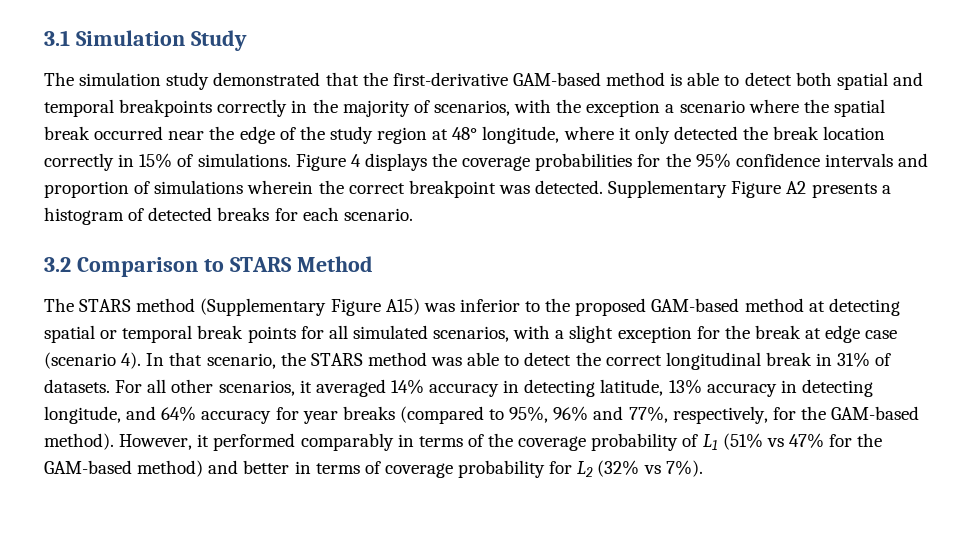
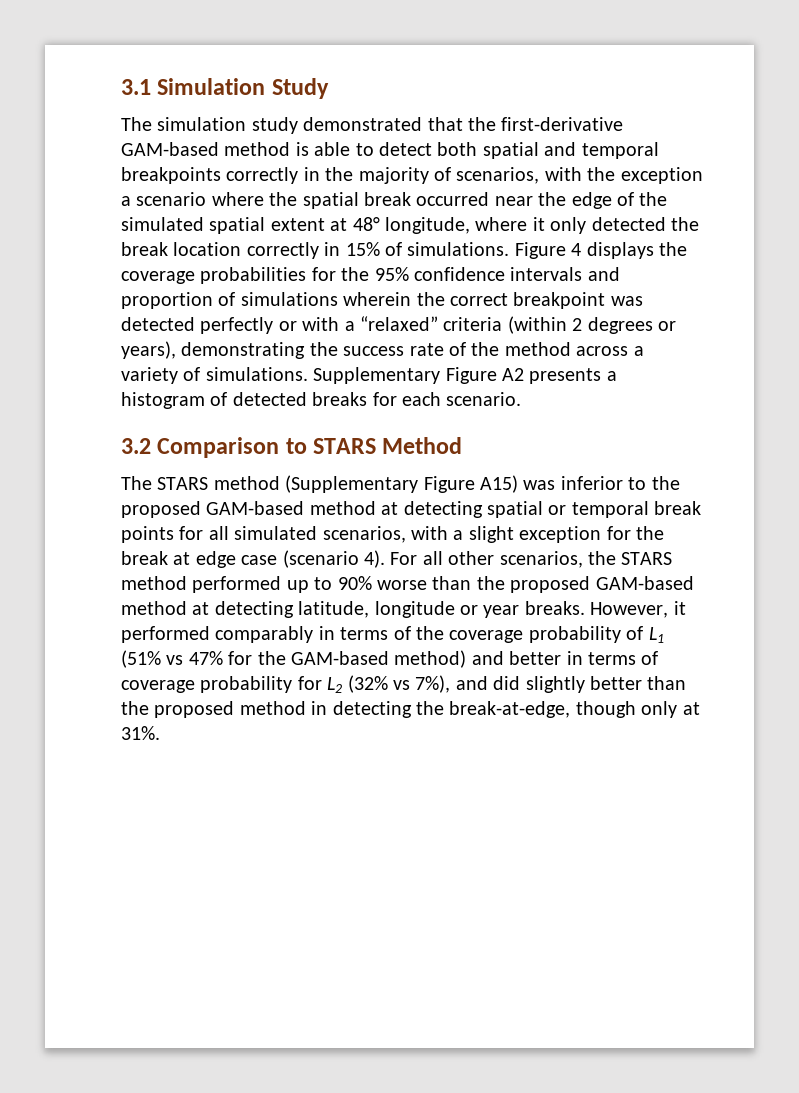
- The simulation study demonstrated that the first-derivative GAM-based method is able to detect both spatial and temporal breakpoints correctly in the majority of scenarios, with the exception a scenario where the spatial break occurred near the edge of the study region at 48° longitude, where it only detected the break location correctly in 15% of simulations.
+ The simulation study demonstrated that the first-derivative GAM-based method is able to detect both spatial and temporal breakpoints correctly in the majority of scenarios, with the exception a scenario where the spatial break occurred near the edge of the simulated spatial extent at 48° longitude, where it only detected the break location correctly in 15% of simulations.
- Figure 4 displays the coverage probabilities for the 95% confidence intervals and proportion of simulations wherein the correct breakpoint was detected.
+ Figure 4 displays the coverage probabilities for the 95% confidence intervals and proportion of simulations wherein the correct breakpoint was detected perfectly or with a “relaxed” criteria (within 2 degrees or years), demonstrating the success rate of the method across a variety of simulations.
- In that scenario, the STARS method was able to detect the correct longitudinal break in 31% of datasets. For all other scenarios, it averaged 14% accuracy in detecting latitude, 13% accuracy in detecting longitude, and 64% accuracy for year breaks (compared to 95%, 96% and 77%, respectively, for the GAM-based method).
+ For all other scenarios, the STARS method performed up to 90% worse than the proposed GAM-based method at detecting latitude, longitude or year breaks.
- However, it performed comparably in terms of the coverage probability of L1 (51% vs 47% for the GAM-based method) and better in terms of coverage probability for L2 (32% vs 7%).
+ However, it performed comparably in terms of the coverage probability of L1 (51% vs 47% for the GAM-based method) and better in terms of coverage probability for L2 (32% vs 7%), and did slightly better than the proposed method in detecting the break-at-edge, though only at 31%.

